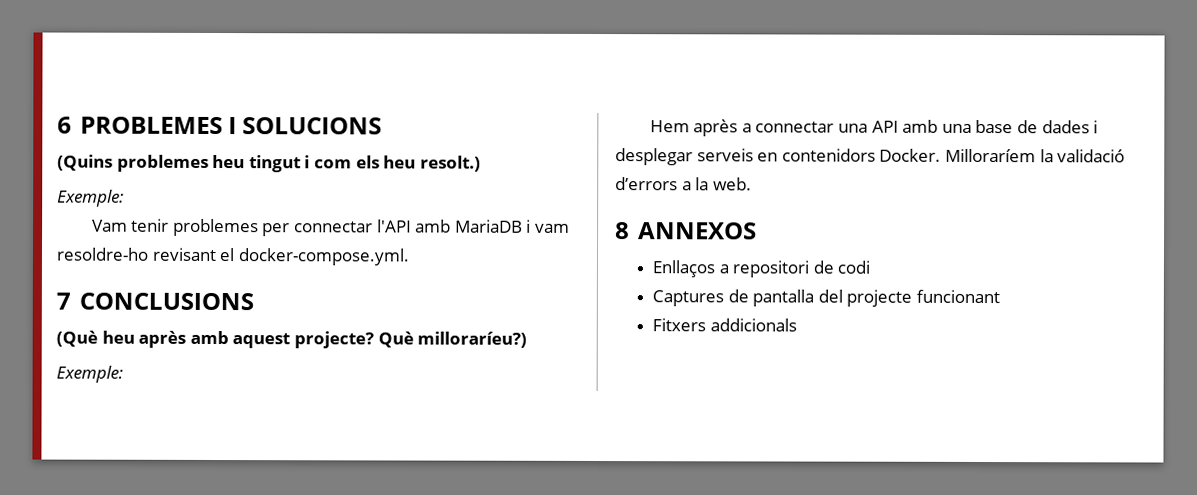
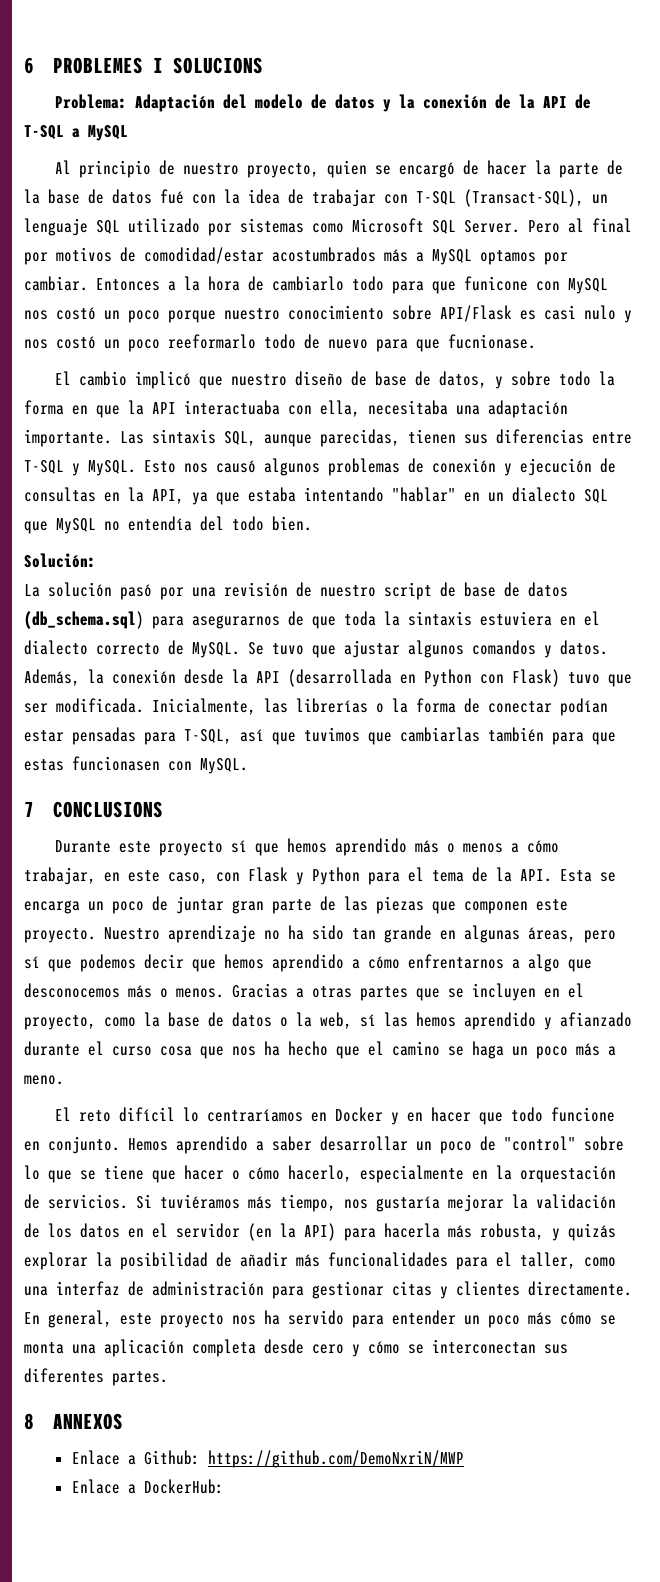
- (Quins problemes heu tingut i com els heu resolt.)
- Exemple:
- Vam tenir problemes per connectar l'API amb MariaDB i vam resoldre-ho revisant el docker-compose.yml.
+ Problema: Adaptación del modelo de datos y la conexión de la API de T-SQL a MySQL
+ Al principio de nuestro proyecto, quien se encargó de hacer la parte de la base de datos fué con la idea de trabajar con T-SQL (Transact-SQL), un lenguaje SQL utilizado por sistemas como Microsoft SQL Server. Pero al final por motivos de comodidad/estar acostumbrados más a MySQL optamos por cambiar. Entonces a la hora de cambiarlo todo para que funicone con MySQL nos costó un poco porque nuestro conocimiento sobre API/Flask es casi nulo y nos costó un poco reeformarlo todo de nuevo para que fucnionase.
+ El cambio implicó que nuestro diseño de base de datos, y sobre todo la forma en que la API interactuaba con ella, necesitaba una adaptación importante. Las sintaxis SQL, aunque parecidas, tienen sus diferencias entre T-SQL y MySQL. Esto nos causó algunos problemas de conexión y ejecución de consultas en la API, ya que estaba intentando "hablar" en un dialecto SQL que MySQL no entendía del todo bien.
+ Solución:
+ La solución pasó por una revisión de nuestro script de base de datos (db_schema.sql) para asegurarnos de que toda la sintaxis estuviera en el dialecto correcto de MySQL. Se tuvo que ajustar algunos comandos y datos. Además, la conexión desde la API (desarrollada en Python con Flask) tuvo que ser modificada. Inicialmente, las librerías o la forma de conectar podían estar pensadas para T-SQL, así que tuvimos que cambiarlas también para que estas funcionasen con MySQL.
  7 CONCLUSIONS
- (Què heu après amb aquest projecte? Què milloraríeu?)
- Exemple:
- Hem après a connectar una API amb una base de dades i desplegar serveis en contenidors Docker. Milloraríem la validació d’errors a la web.
+ Durante este proyecto sí que hemos aprendido más o menos a cómo trabajar, en este caso, con Flask y Python para el tema de la API. Esta se encarga un poco de juntar gran parte de las piezas que componen este proyecto. Nuestro aprendizaje no ha sido tan grande en algunas áreas, pero sí que podemos decir que hemos aprendido a cómo enfrentarnos a algo que desconocemos más o menos. Gracias a otras partes que se incluyen en el proyecto, como la base de datos o la web, sí las hemos aprendido y afianzado durante el curso cosa que nos ha hecho que el camino se haga un poco más a meno.
+ El reto difícil lo centraríamos en Docker y en hacer que todo funcione en conjunto. Hemos aprendido a saber desarrollar un poco de "control" sobre lo que se tiene que hacer o cómo hacerlo, especialmente en la orquestación de servicios. Si tuviéramos más tiempo, nos gustaría mejorar la validación de los datos en el servidor (en la API) para hacerla más robusta, y quizás explorar la posibilidad de añadir más funcionalidades para el taller, como una interfaz de administración para gestionar citas y clientes directamente. En general, este proyecto nos ha servido para entender un poco más cómo se monta una aplicación completa desde cero y cómo se interconectan sus diferentes partes.
  8 ANNEXOS
- Enllaços a repositori de codi
- Captures de pantalla del projecte funcionant
- Fitxers addicionals
+ Enlace a Github: https://github.com/DemoNxriN/MWP
+ Enlace a DockerHub:

